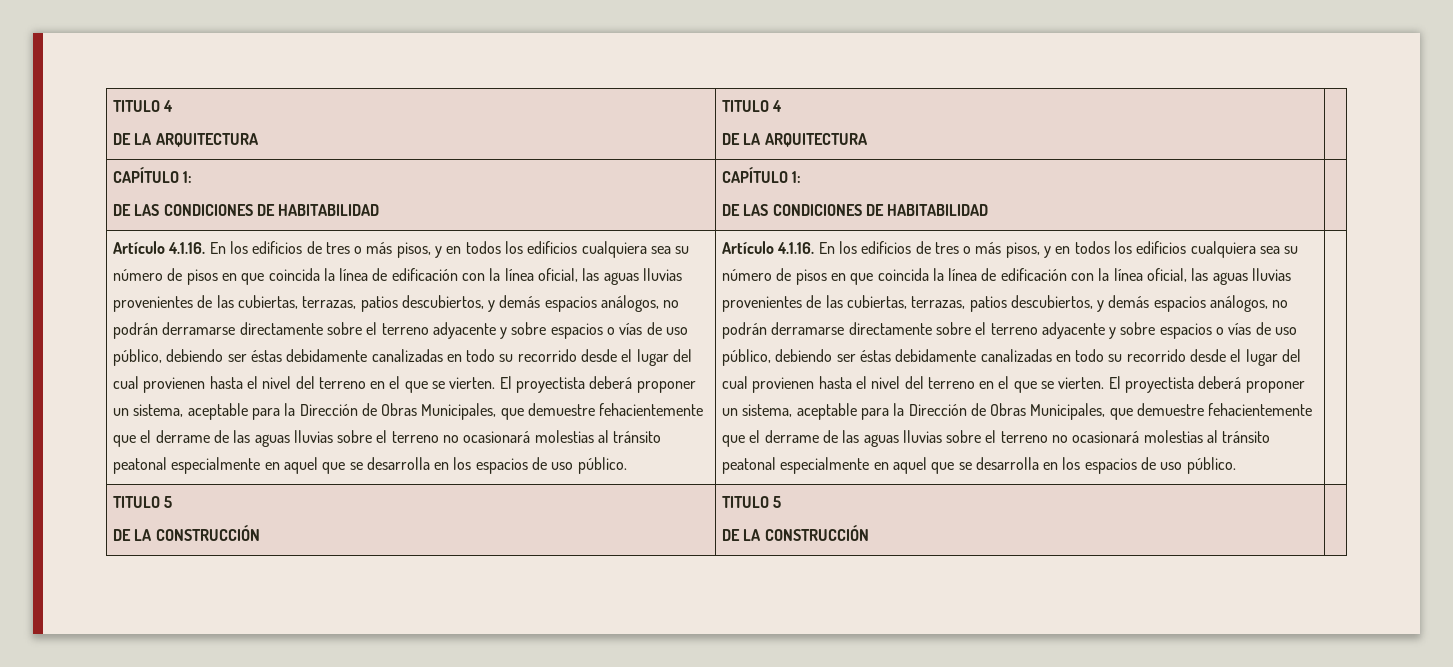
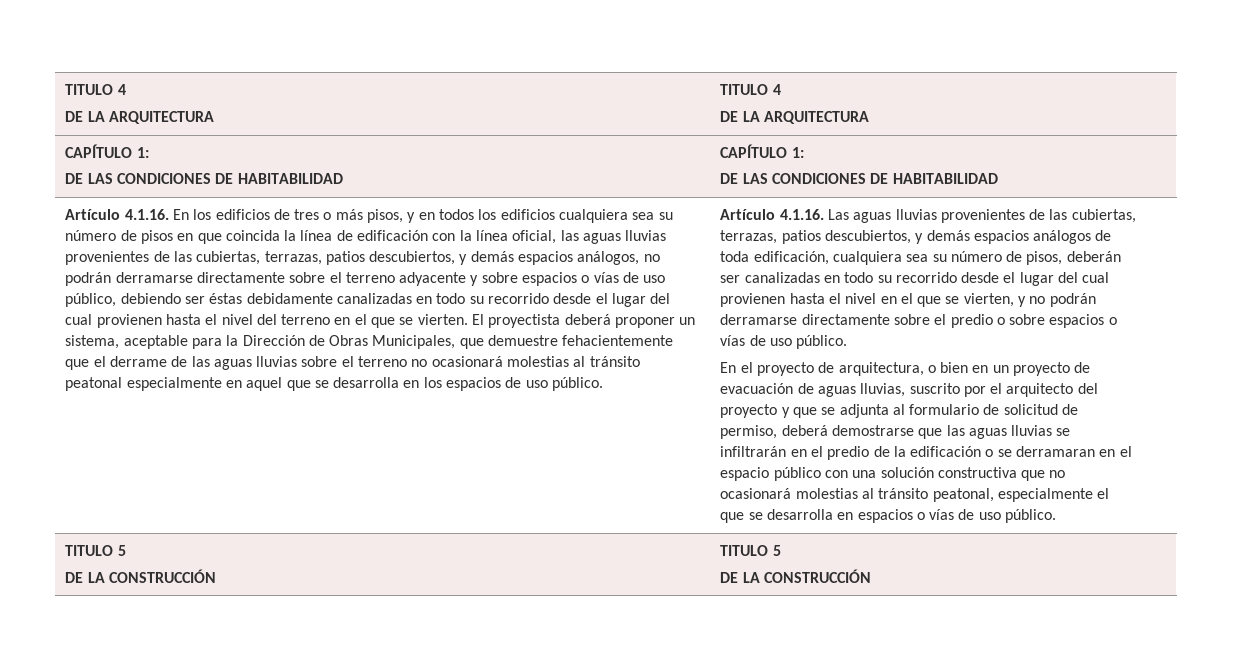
- El proyectista deberá proponer un sistema, aceptable para la Dirección de Obras Municipales, que demuestre fehacientemente que el derrame de las aguas lluvias sobre el terreno no ocasionará molestias al tránsito peatonal especialmente en aquel que se desarrolla en los espacios de uso público. | Artículo 4.1.16. En los edificios de tres o más pisos, y en todos los edificios cualquiera sea su número de pisos en que coincida la línea de edificación con la línea oficial, las aguas lluvias provenientes de las cubiertas, terrazas, patios descubiertos, y demás espacios análogos, no podrán derramarse directamente sobre el terreno adyacente y sobre espacios o vías de uso público, debiendo ser éstas debidamente canalizadas en todo su recorrido desde el lugar del cual provienen hasta el nivel del terreno en el que se vierten. El proyectista deberá proponer un sistema, aceptable para la Dirección de Obras Municipales, que demuestre fehacientemente que el derrame de las aguas lluvias sobre el terreno no ocasionará molestias al tránsito peatonal especialmente en aquel que se desarrolla en los espacios de uso público.
+ El proyectista deberá proponer un sistema, aceptable para la Dirección de Obras Municipales, que demuestre fehacientemente que el derrame de las aguas lluvias sobre el terreno no ocasionará molestias al tránsito peatonal especialmente en aquel que se desarrolla en los espacios de uso público. | Artículo 4.1.16. Las aguas lluvias provenientes de las cubiertas, terrazas, patios descubiertos, y demás espacios análogos de toda edificación, cualquiera sea su número de pisos, deberán ser canalizadas en todo su recorrido desde el lugar del cual provienen hasta el nivel en el que se vierten, y no podrán derramarse directamente sobre el predio o sobre espacios o vías de uso público.
+ En el proyecto de arquitectura, o bien en un proyecto de evacuación de aguas lluvias, suscrito por el arquitecto del proyecto y que se adjunta al formulario de solicitud de permiso, deberá demostrarse que las aguas lluvias se infiltrarán en el predio de la edificación o se derramaran en el espacio público con una solución constructiva que no ocasionará molestias al tránsito peatonal, especialmente el que se desarrolla en espacios o vías de uso público.

